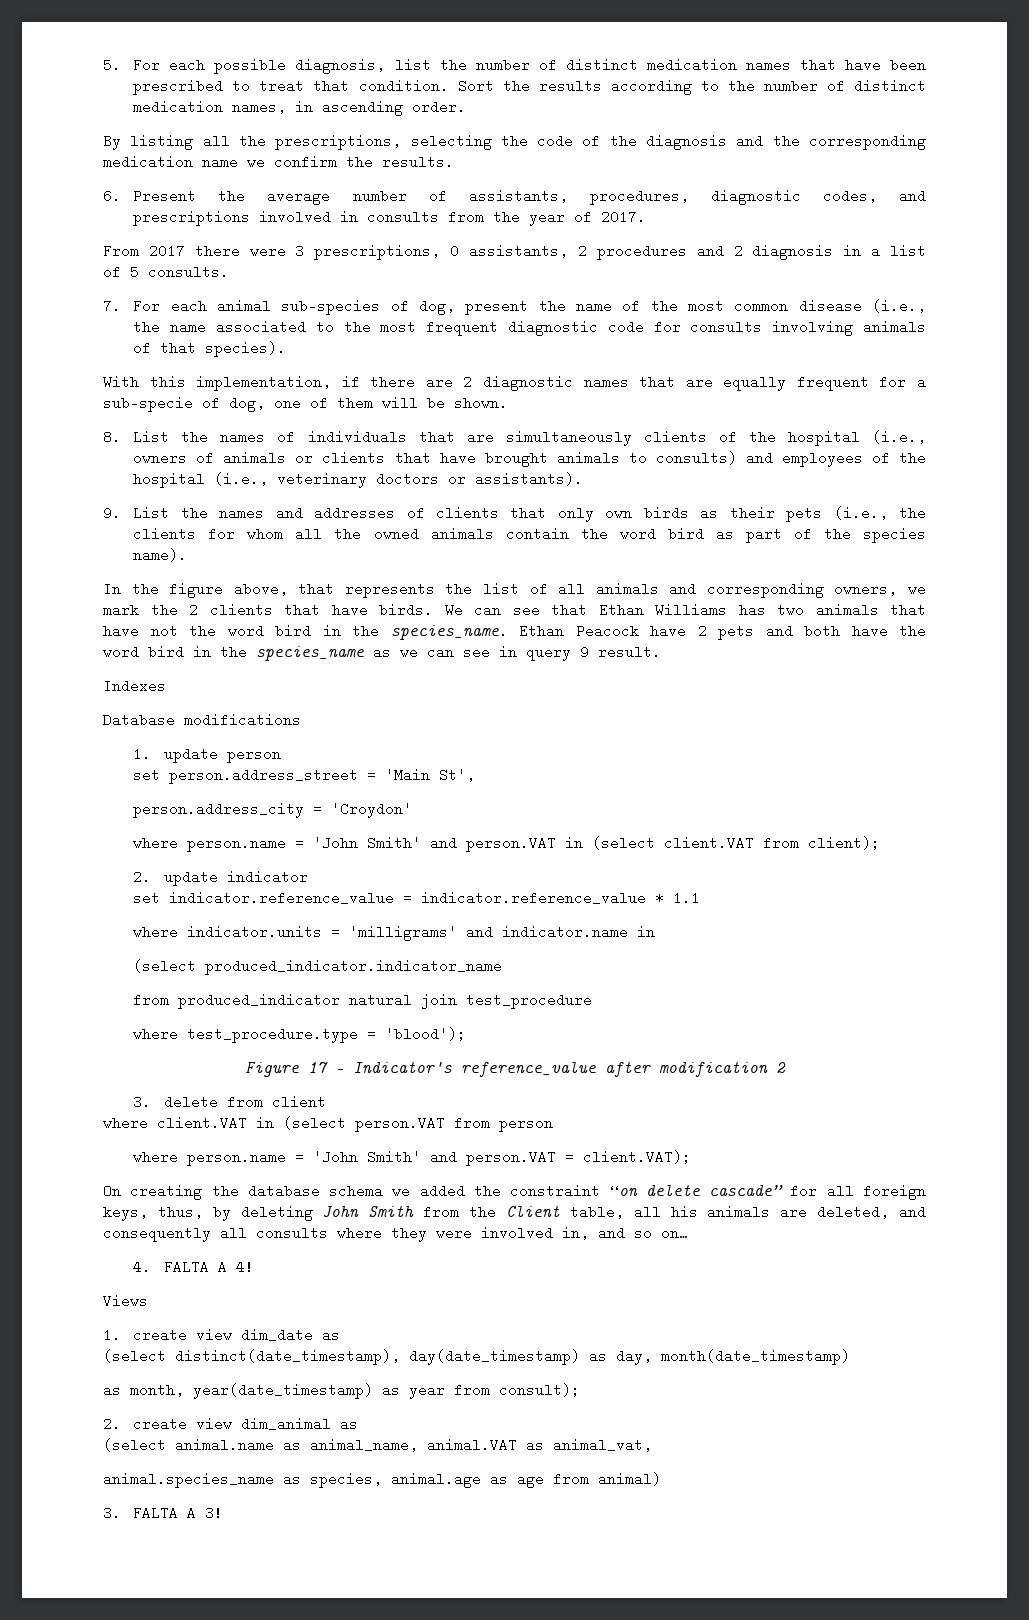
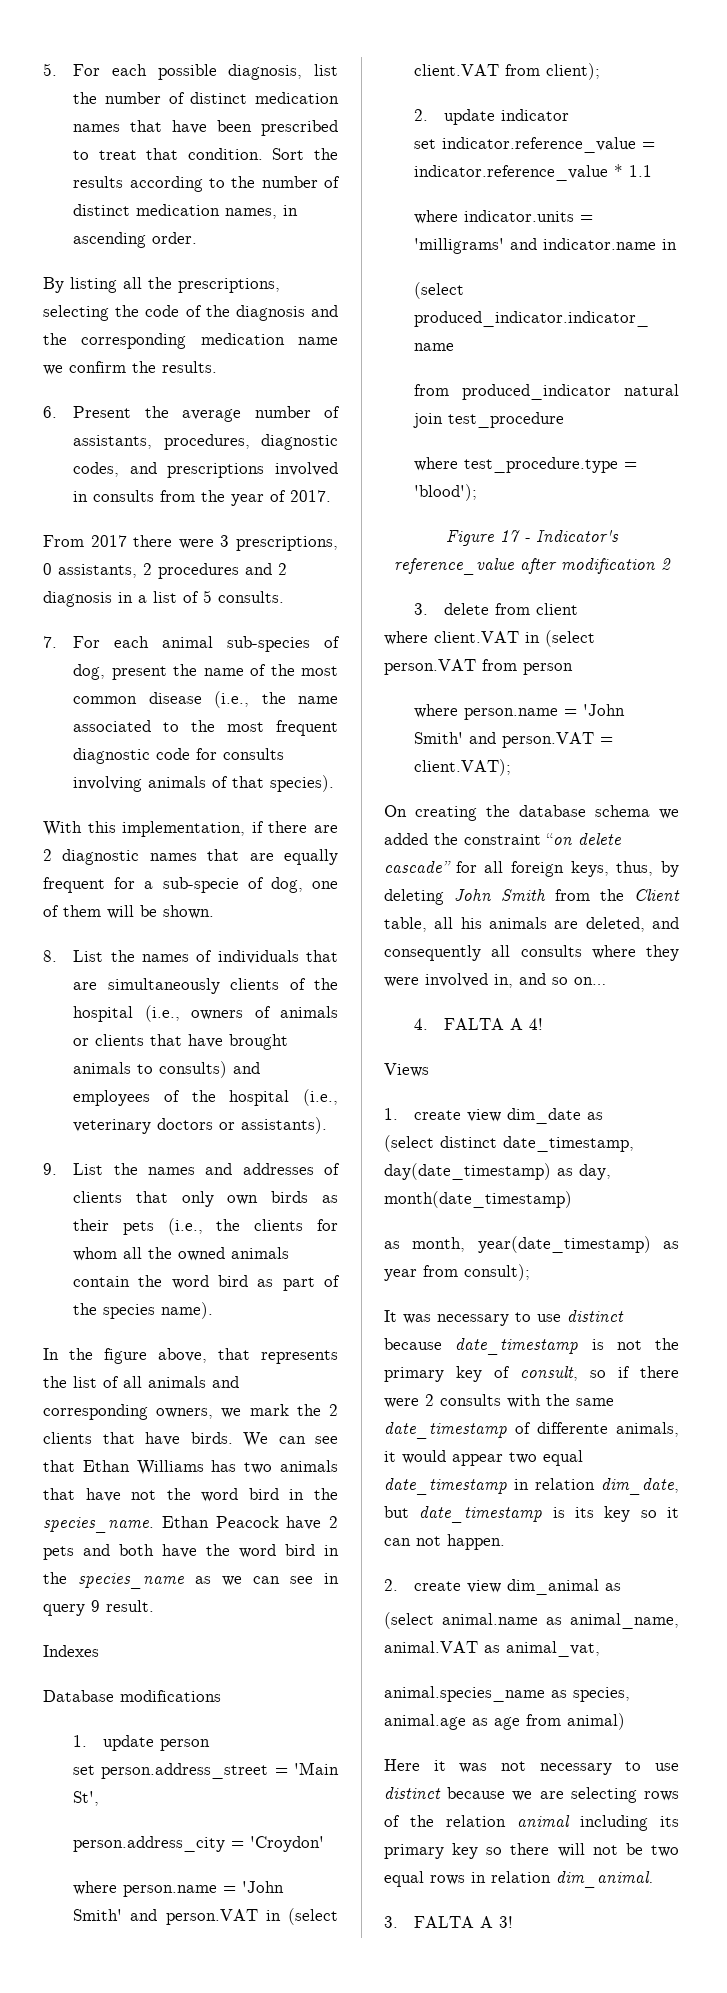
- (select distinct(date_timestamp), day(date_timestamp) as day, month(date_timestamp)
+ (select distinct date_timestamp, day(date_timestamp) as day, month(date_timestamp)
+ It was necessary to use distinct because date_timestamp is not the primary key of consult, so if there were 2 consults with the same date_timestamp of differente animals, it would appear two equal date_timestamp in relation dim_date, but date_timestamp is its key so it can not happen.
+ Here it was not necessary to use distinct because we are selecting rows of the relation animal including its primary key so there will not be two equal rows in relation dim_animal.

